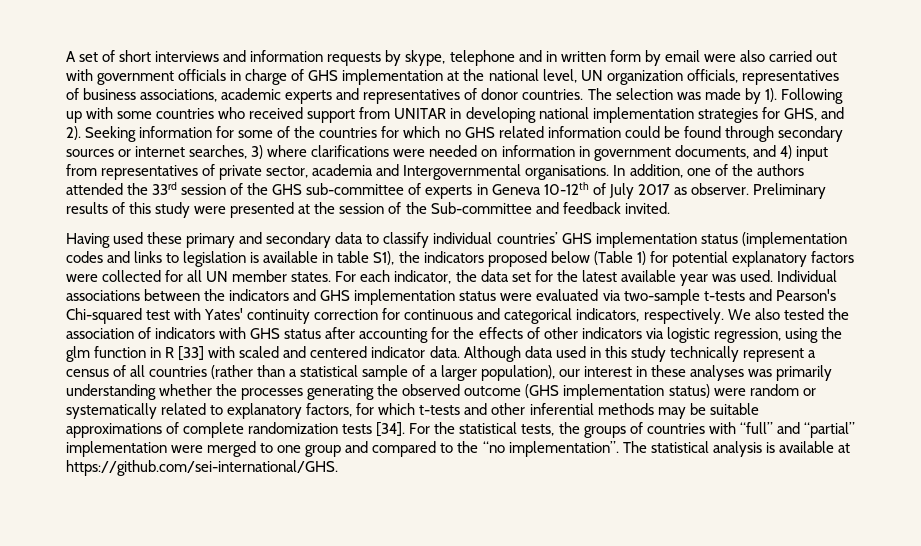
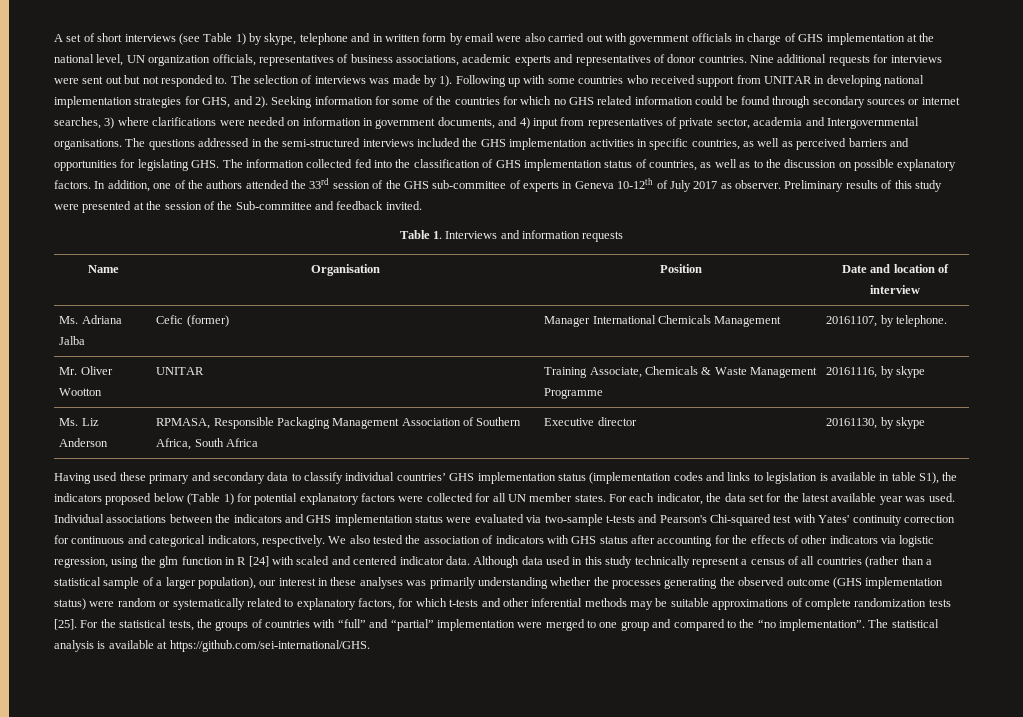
- A set of short interviews and information requests by skype, telephone and in written form by email were also carried out with government officials in charge of GHS implementation at the national level, UN organization officials, representatives of business associations, academic experts and representatives of donor countries.
+ A set of short interviews (see Table 1) by skype, telephone and in written form by email were also carried out with government officials in charge of GHS implementation at the national level, UN organization officials, representatives of business associations, academic experts and representatives of donor countries.
- The selection was made by 1).
+ Nine additional requests for interviews were sent out but not responded to. The selection of interviews was made by 1).
+ The questions addressed in the semi-structured interviews included the GHS implementation activities in specific countries, as well as perceived barriers and opportunities for legislating GHS. The information collected fed into the classification of GHS implementation status of countries, as well as to the discussion on possible explanatory factors.
+ Table 1. Interviews and information requests
+ Name | Organisation | Position | Date and location of interview
+ Ms. Adriana Jalba | Cefic (former) | Manager International Chemicals Management | 20161107, by telephone.
+ Mr. Oliver Wootton | UNITAR | Training Associate, Chemicals & Waste Management Programme | 20161116, by skype
+ Ms. Liz Anderson | RPMASA, Responsible Packaging Management Association of Southern Africa, South Africa | Executive director | 20161130, by skype
- We also tested the association of indicators with GHS status after accounting for the effects of other indicators via logistic regression, using the glm function in R [33] with scaled and centered indicator data.
+ We also tested the association of indicators with GHS status after accounting for the effects of other indicators via logistic regression, using the glm function in R [24] with scaled and centered indicator data.
- Although data used in this study technically represent a census of all countries (rather than a statistical sample of a larger population), our interest in these analyses was primarily understanding whether the processes generating the observed outcome (GHS implementation status) were random or systematically related to explanatory factors, for which t-tests and other inferential methods may be suitable approximations of complete randomization tests [34].
+ Although data used in this study technically represent a census of all countries (rather than a statistical sample of a larger population), our interest in these analyses was primarily understanding whether the processes generating the observed outcome (GHS implementation status) were random or systematically related to explanatory factors, for which t-tests and other inferential methods may be suitable approximations of complete randomization tests [25].

